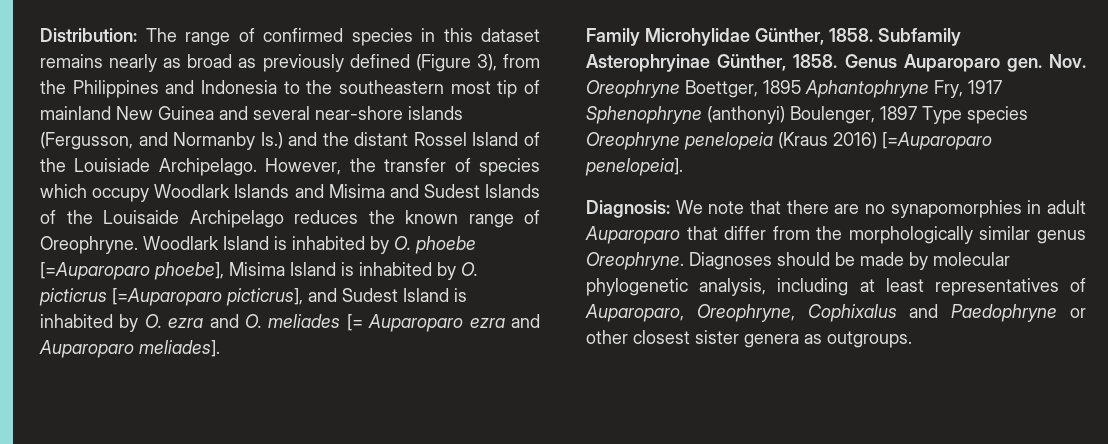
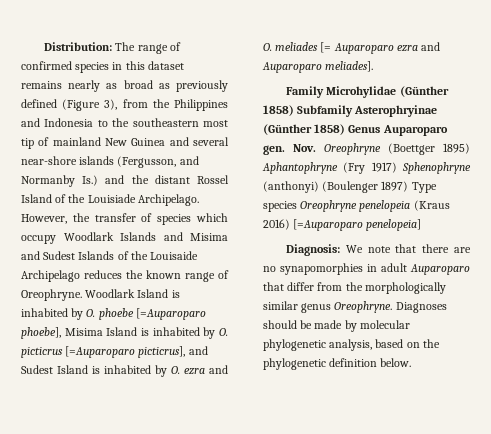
- Family Microhylidae Günther, 1858. Subfamily Asterophryinae Günther, 1858. Genus Auparoparo gen.
+ Family Microhylidae (Günther 1858) Subfamily Asterophryinae (Günther 1858) Genus Auparoparo gen.
- Nov. Oreophryne Boettger, 1895 Aphantophryne Fry, 1917 Sphenophryne (anthonyi) Boulenger, 1897 Type species Oreophryne penelopeia (Kraus 2016) [=Auparoparo penelopeia].
+ Nov. Oreophryne (Boettger 1895) Aphantophryne (Fry 1917) Sphenophryne (anthonyi) (Boulenger 1897) Type species Oreophryne penelopeia (Kraus 2016) [=Auparoparo penelopeia]
- Diagnoses should be made by molecular phylogenetic analysis, including at least representatives of Auparoparo, Oreophryne, Cophixalus and Paedophryne or other closest sister genera as outgroups.
+ Diagnoses should be made by molecular phylogenetic analysis, based on the phylogenetic definition below.

